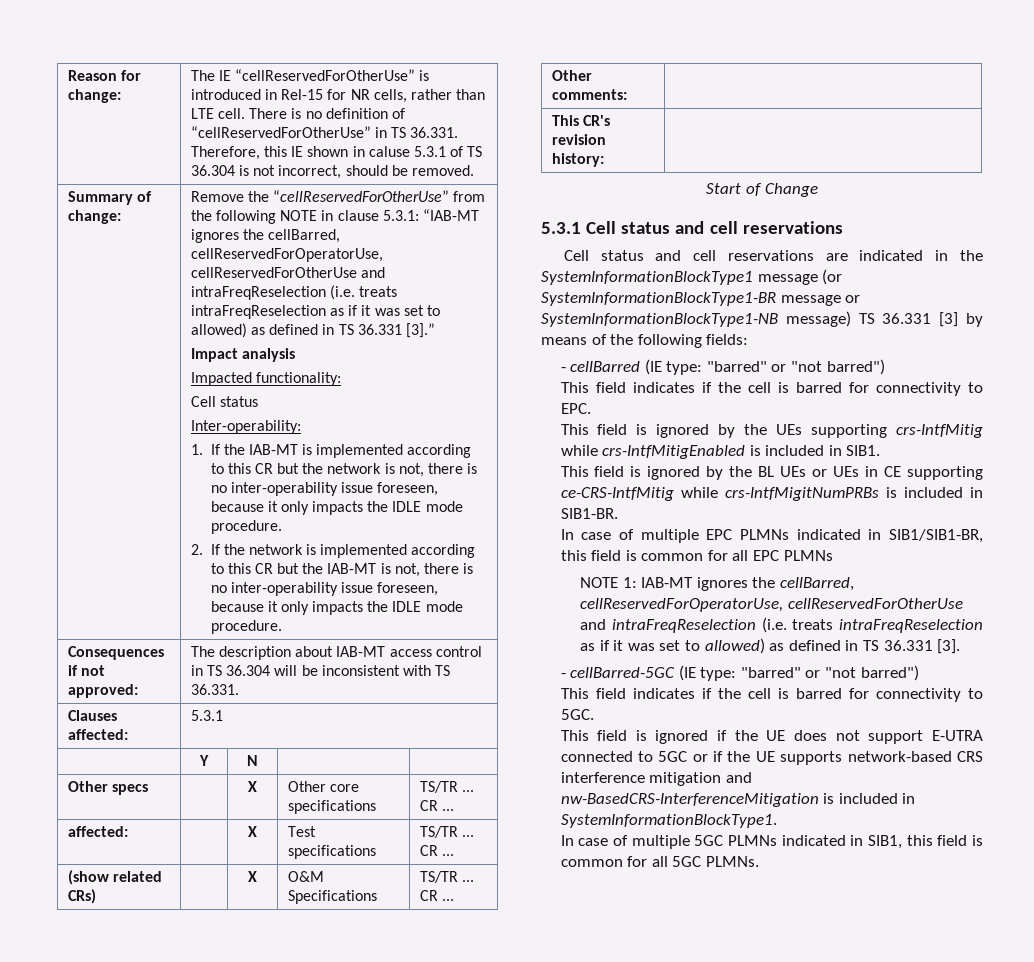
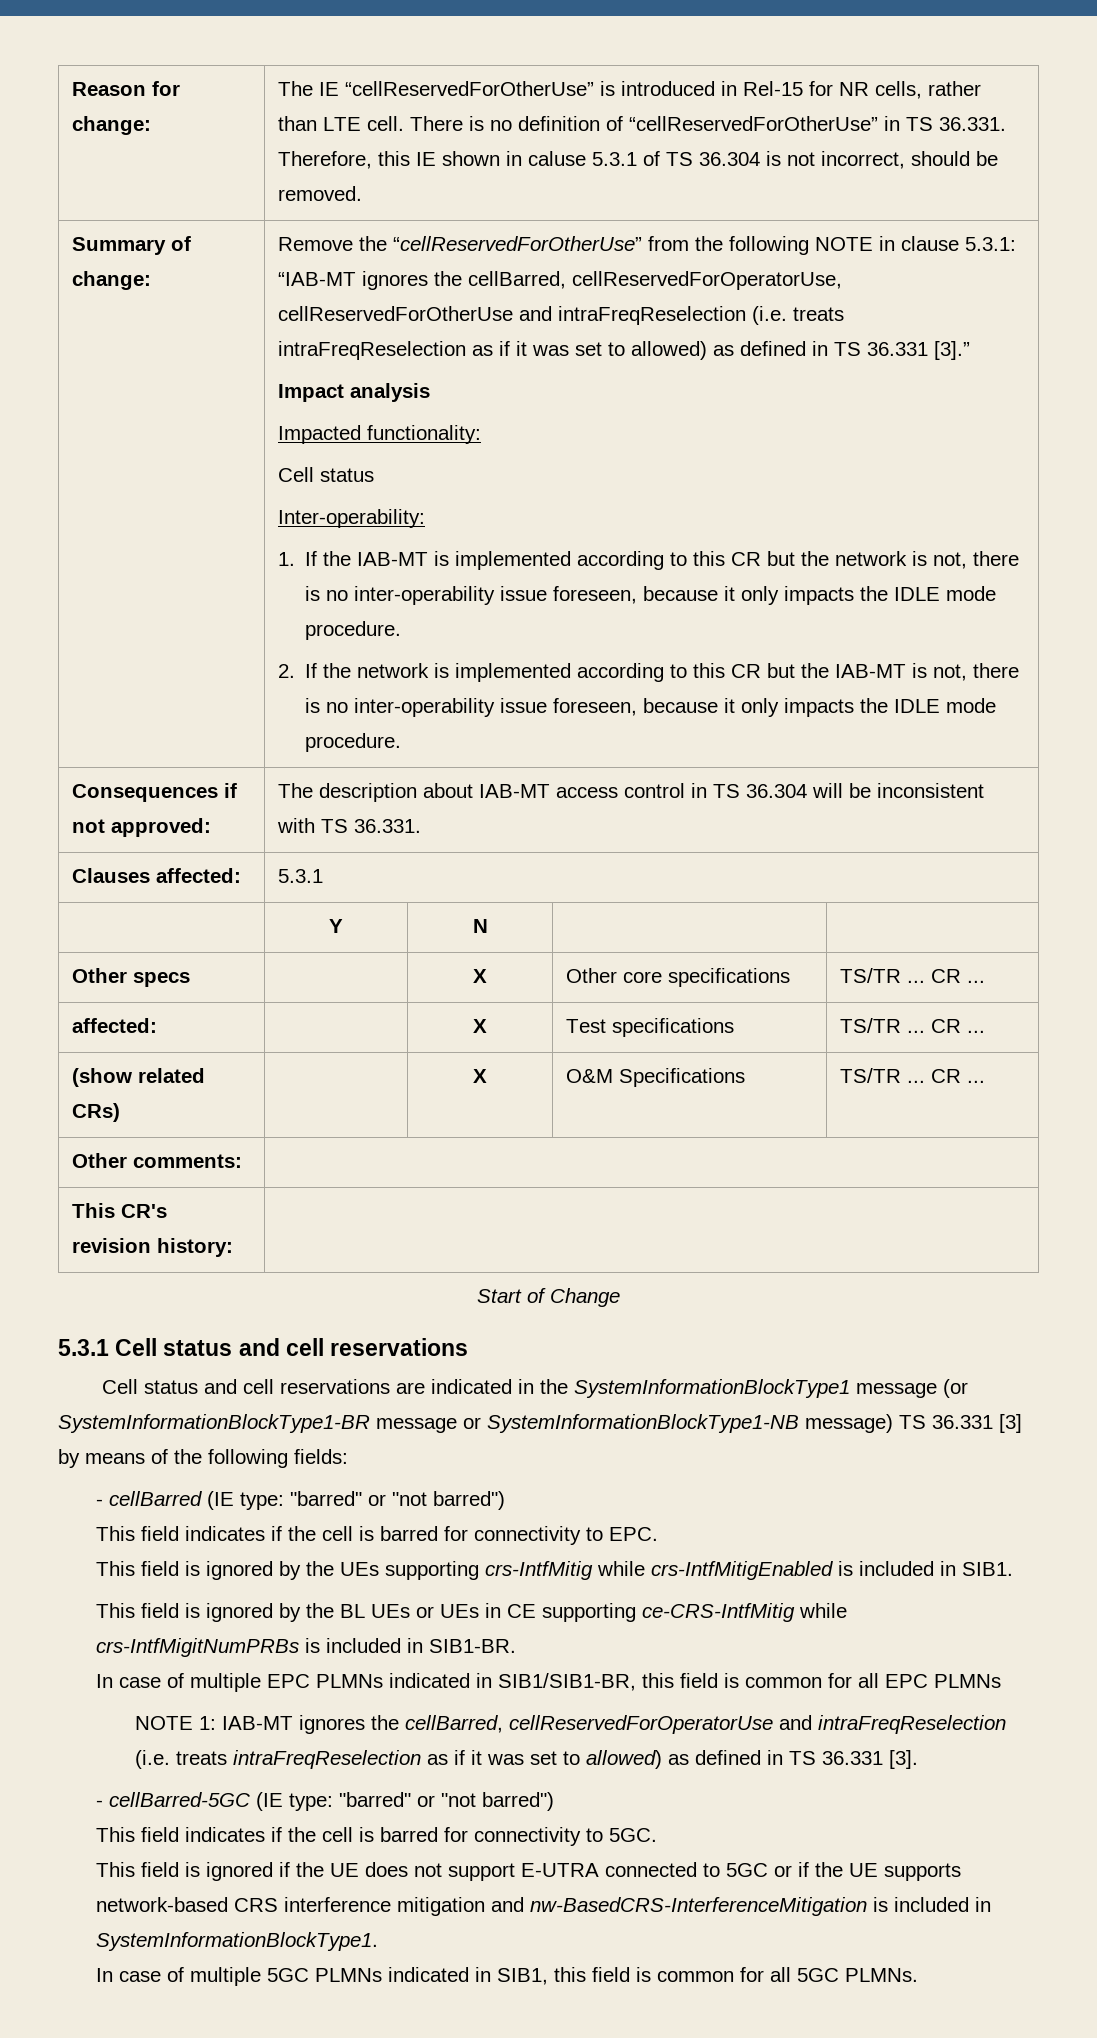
- NOTE 1: IAB-MT ignores the cellBarred, cellReservedForOperatorUse, cellReservedForOtherUse and intraFreqReselection (i.e. treats intraFreqReselection as if it was set to allowed) as defined in TS 36.331 [3].
+ NOTE 1: IAB-MT ignores the cellBarred, cellReservedForOperatorUse and intraFreqReselection (i.e. treats intraFreqReselection as if it was set to allowed) as defined in TS 36.331 [3].

